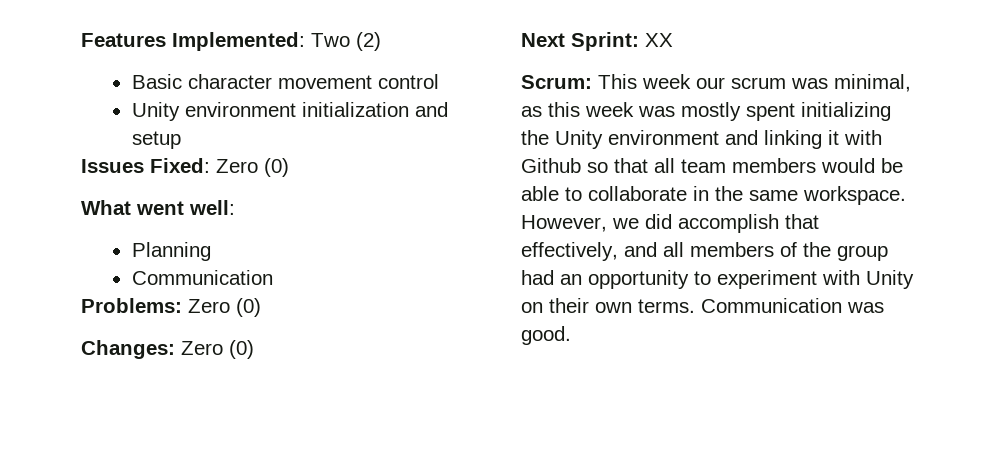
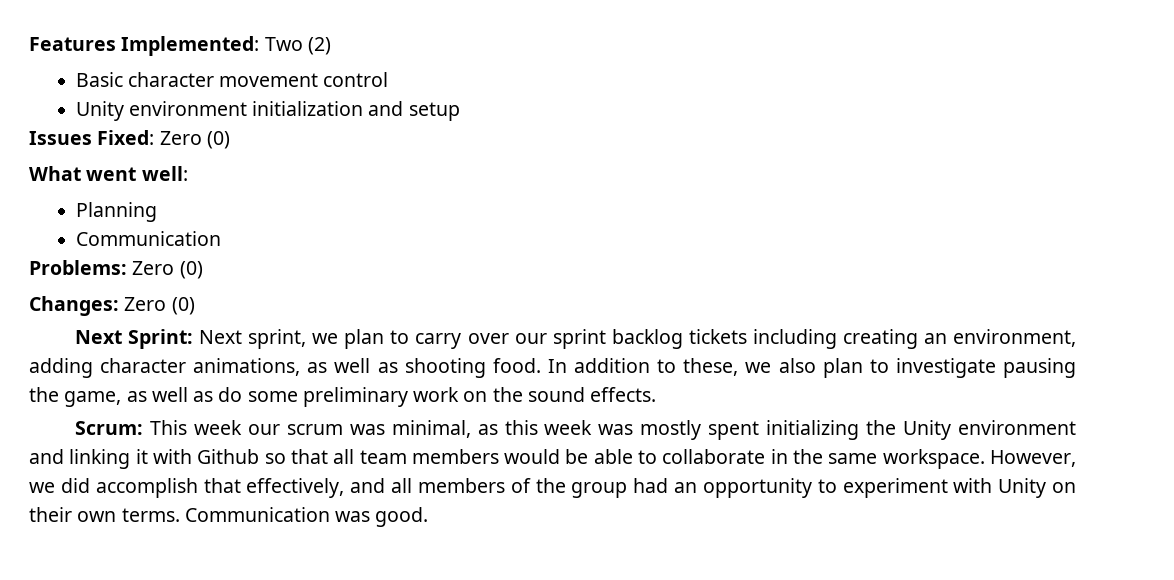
- Next Sprint: XX
+ Next Sprint: Next sprint, we plan to carry over our sprint backlog tickets including creating an environment, adding character animations, as well as shooting food. In addition to these, we also plan to investigate pausing the game, as well as do some preliminary work on the sound effects.

